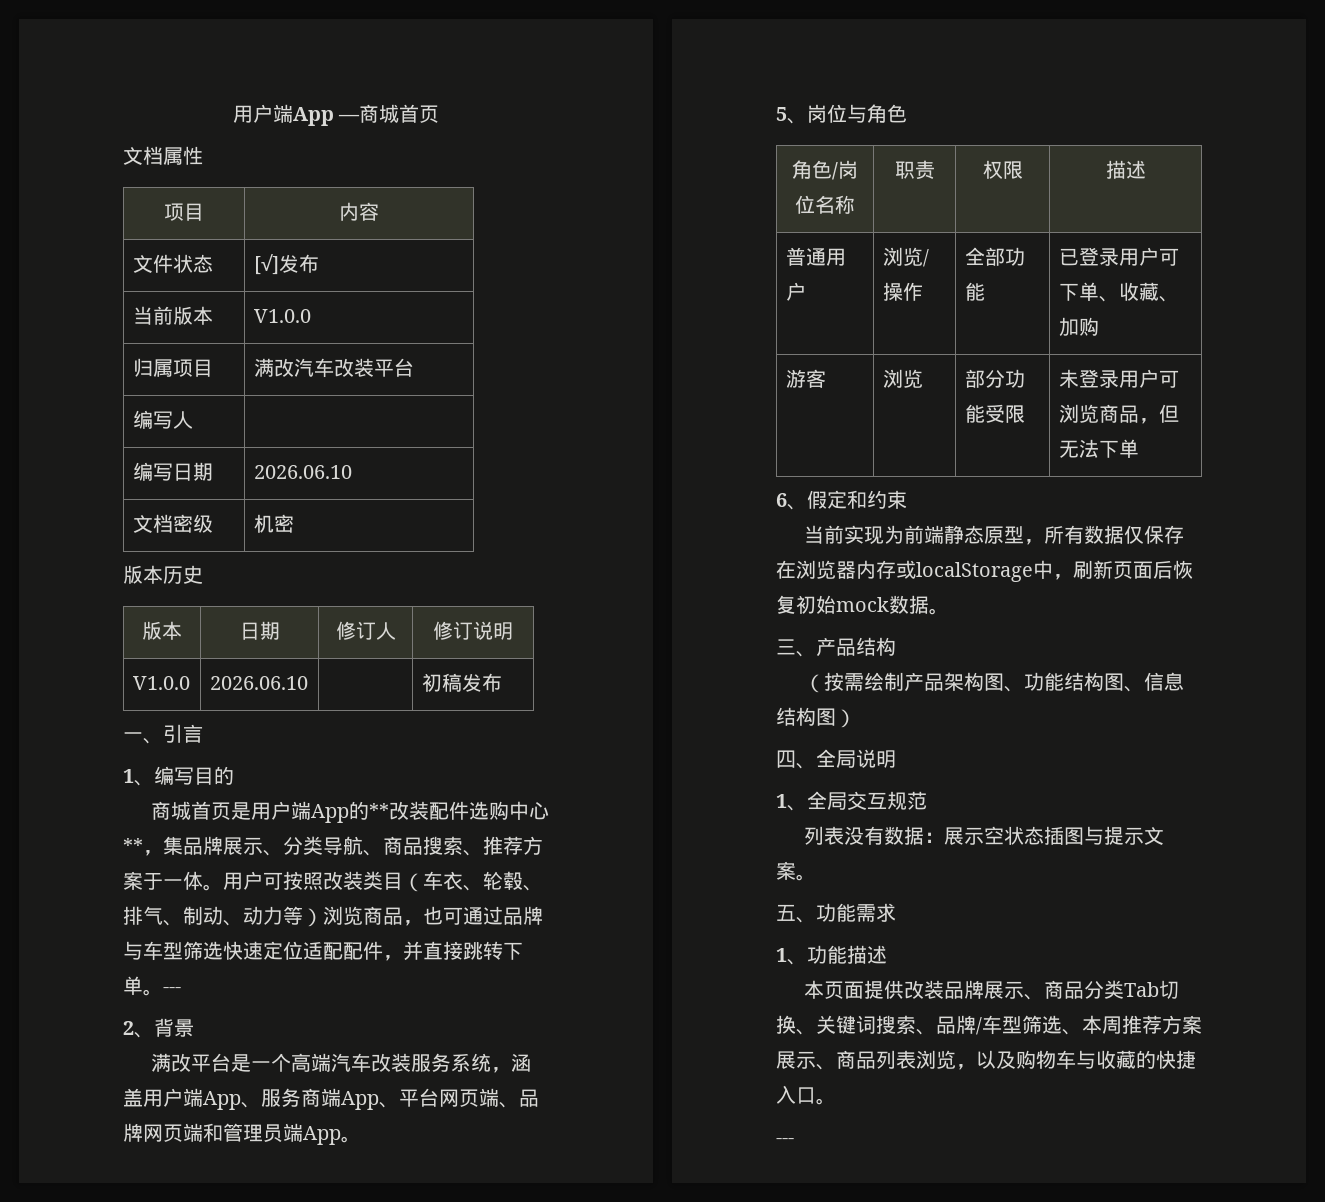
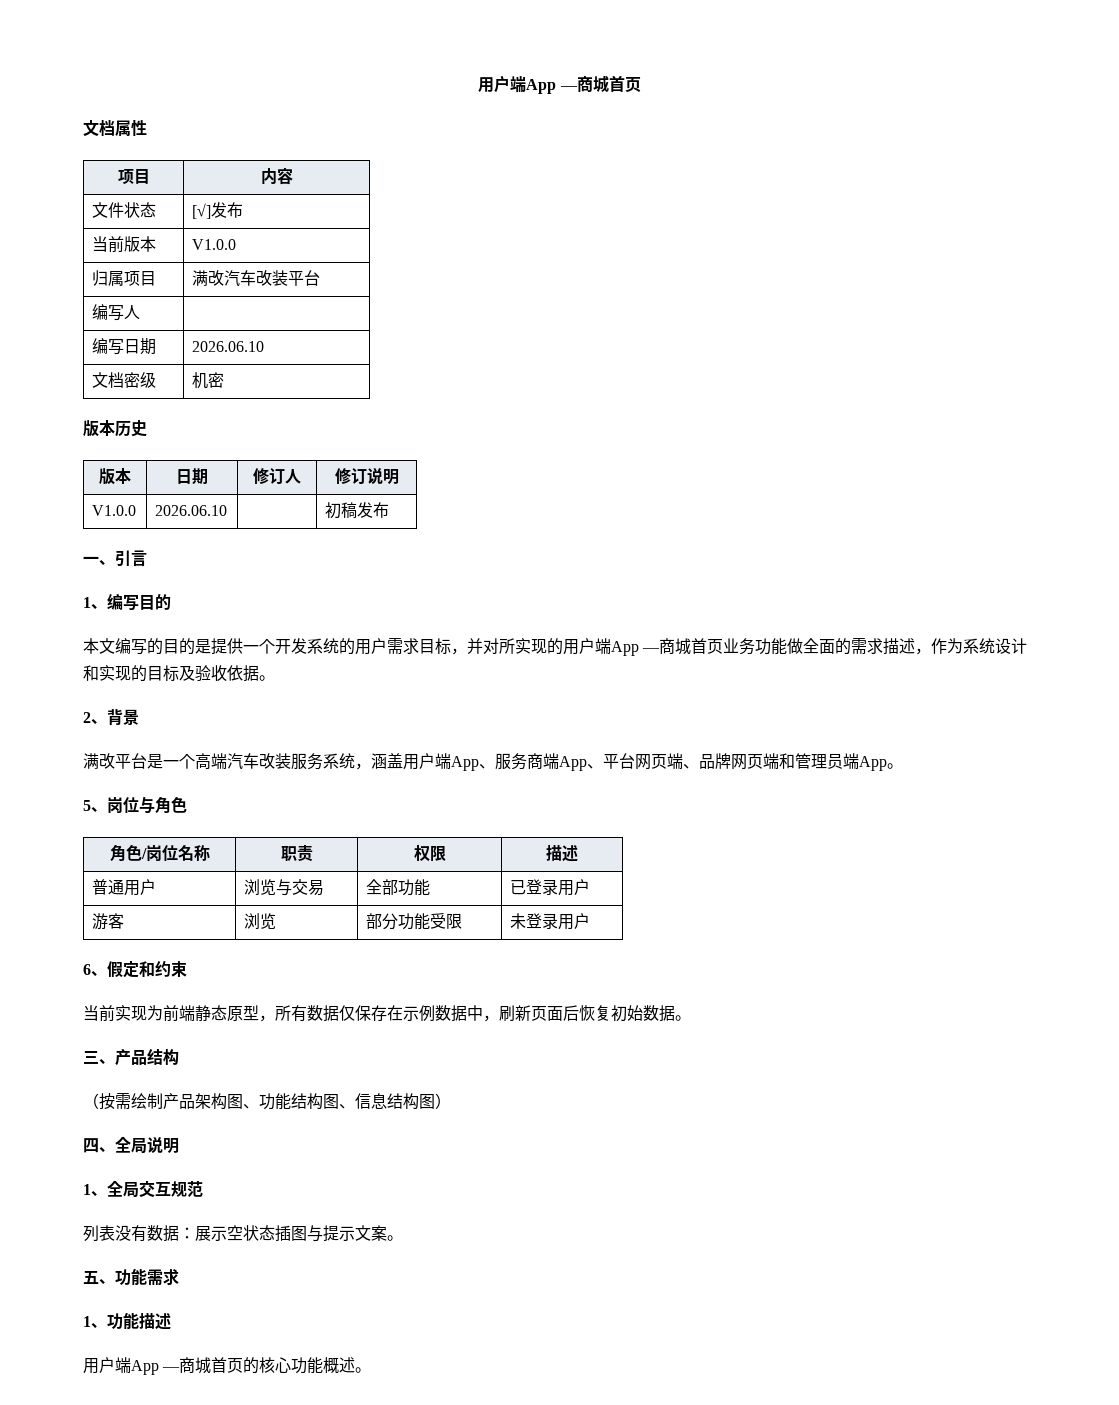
- 商城首页是用户端App的**改装配件选购中心**，集品牌展示、分类导航、商品搜索、推荐方案于一体。用户可按照改装类目（车衣、轮毂、排气、制动、动力等）浏览商品，也可通过品牌与车型筛选快速定位适配配件，并直接跳转下单。---
+ 本文编写的目的是提供一个开发系统的用户需求目标，并对所实现的用户端App —商城首页业务功能做全面的需求描述，作为系统设计和实现的目标及验收依据。
- 普通用户 | 浏览/操作 | 全部功能 | 已登录用户可下单、收藏、加购
+ 普通用户 | 浏览与交易 | 全部功能 | 已登录用户
- 游客 | 浏览 | 部分功能受限 | 未登录用户可浏览商品，但无法下单
+ 游客 | 浏览 | 部分功能受限 | 未登录用户
- 当前实现为前端静态原型，所有数据仅保存在浏览器内存或localStorage中，刷新页面后恢复初始mock数据。
+ 当前实现为前端静态原型，所有数据仅保存在示例数据中，刷新页面后恢复初始数据。
- 本页面提供改装品牌展示、商品分类Tab切换、关键词搜索、品牌/车型筛选、本周推荐方案展示、商品列表浏览，以及购物车与收藏的快捷入口。
- ---
+ 用户端App —商城首页的核心功能概述。

